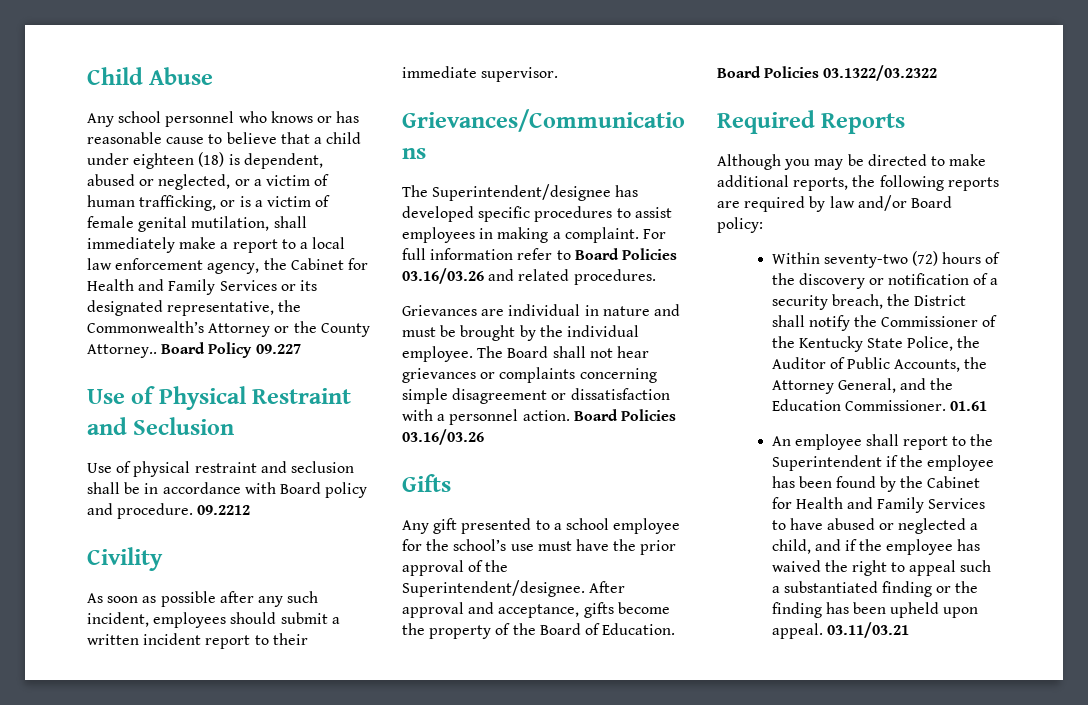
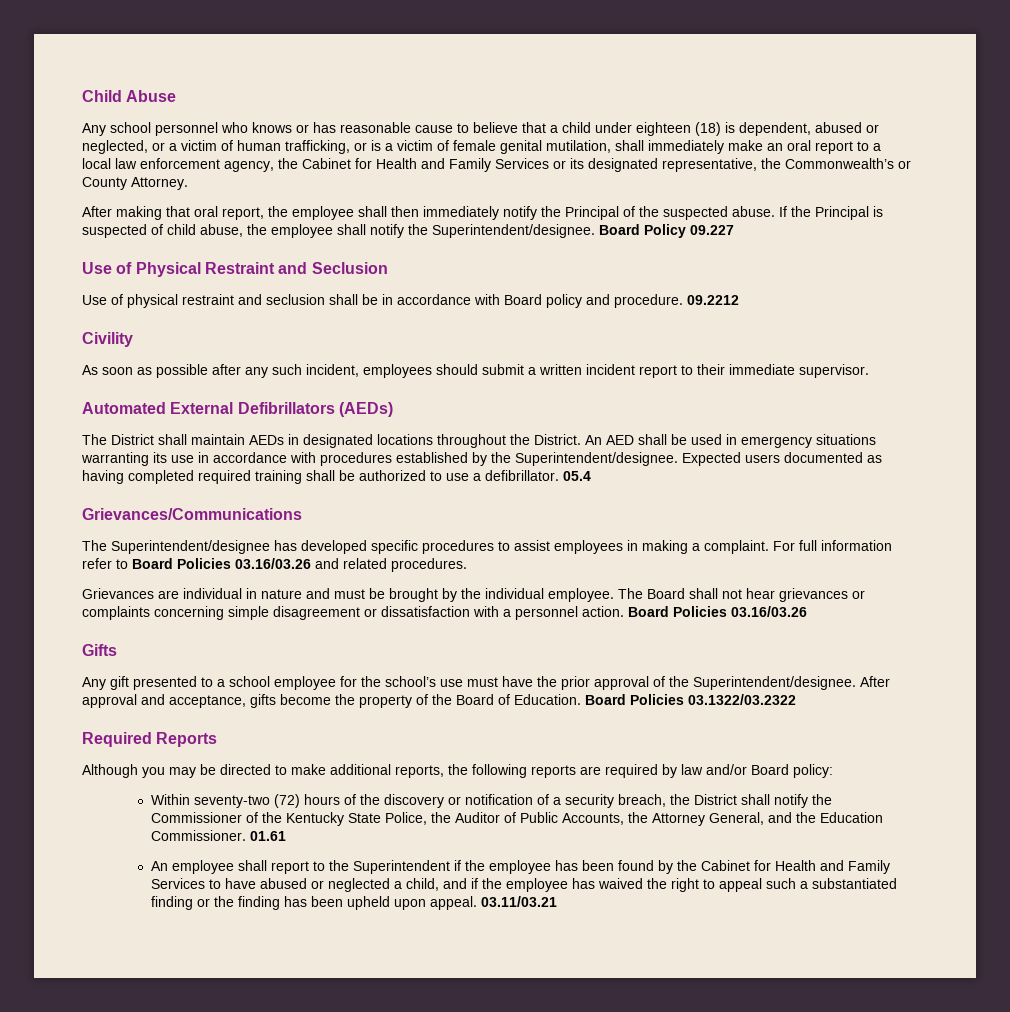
- Any school personnel who knows or has reasonable cause to believe that a child under eighteen (18) is dependent, abused or neglected, or a victim of human trafficking, or is a victim of female genital mutilation, shall immediately make a report to a local law enforcement agency, the Cabinet for Health and Family Services or its designated representative, the Commonwealth’s Attorney or the County Attorney..
+ Any school personnel who knows or has reasonable cause to believe that a child under eighteen (18) is dependent, abused or neglected, or a victim of human trafficking, or is a victim of female genital mutilation, shall immediately make an oral report to a local law enforcement agency, the Cabinet for Health and Family Services or its designated representative, the Commonwealth’s or County Attorney.
+ After making that oral report, the employee shall then immediately notify the Principal of the suspected abuse. If the Principal is suspected of child abuse, the employee shall notify the Superintendent/designee.
+ Automated External Defibrillators (AEDs)
+ The District shall maintain AEDs in designated locations throughout the District. An AED shall be used in emergency situations warranting its use in accordance with procedures established by the Superintendent/designee. Expected users documented as having completed required training shall be authorized to use a defibrillator. 05.4

